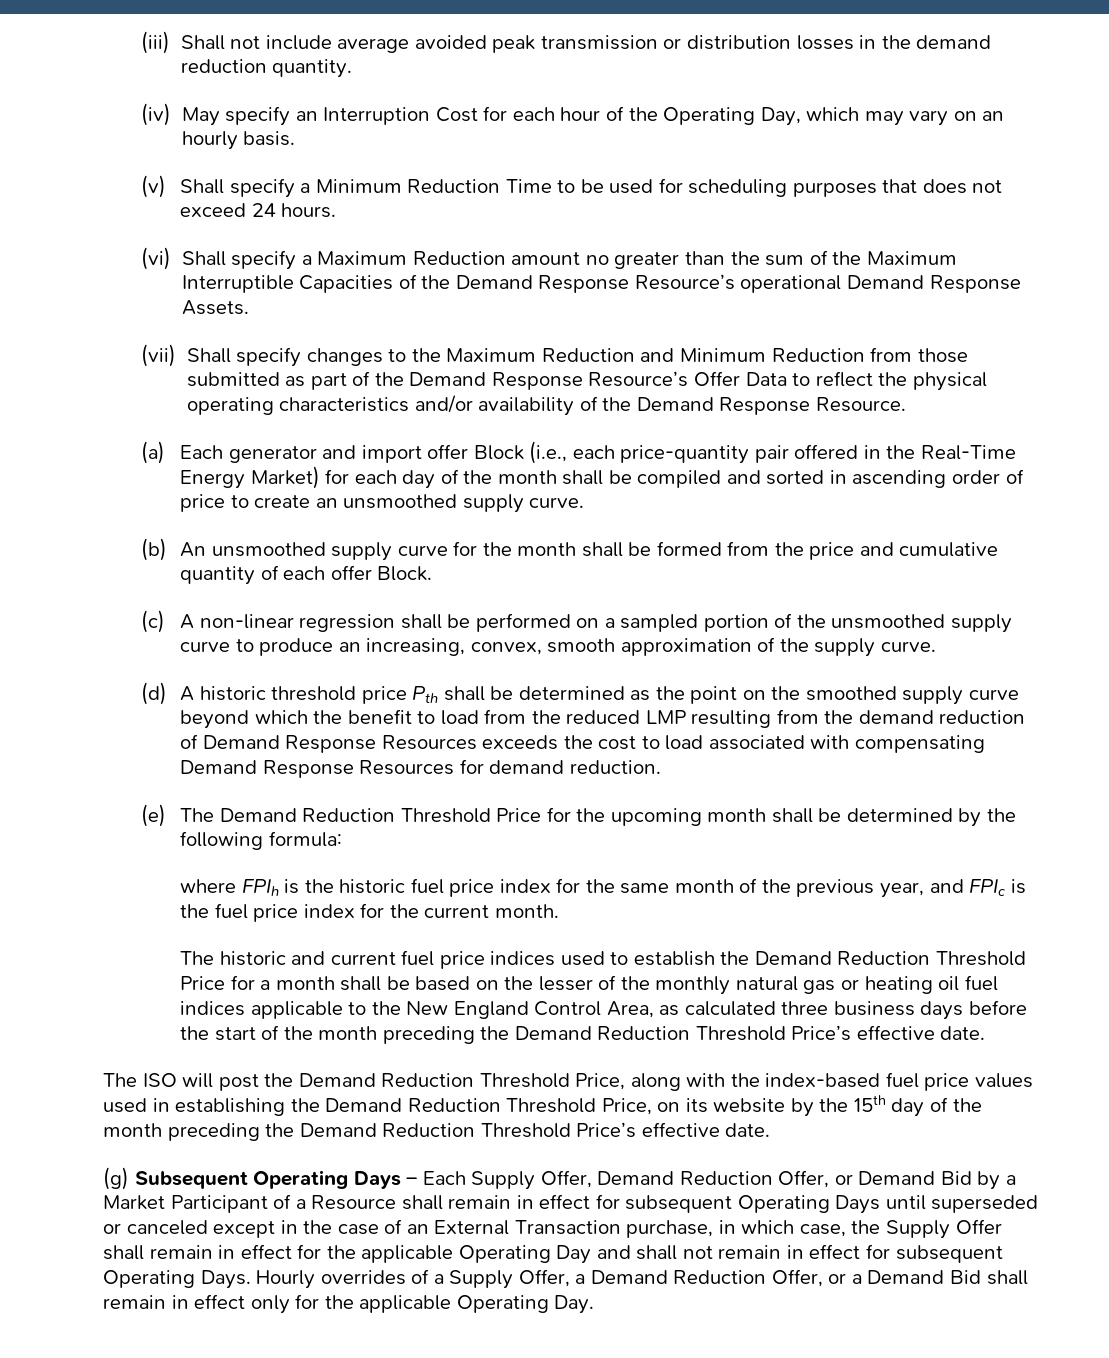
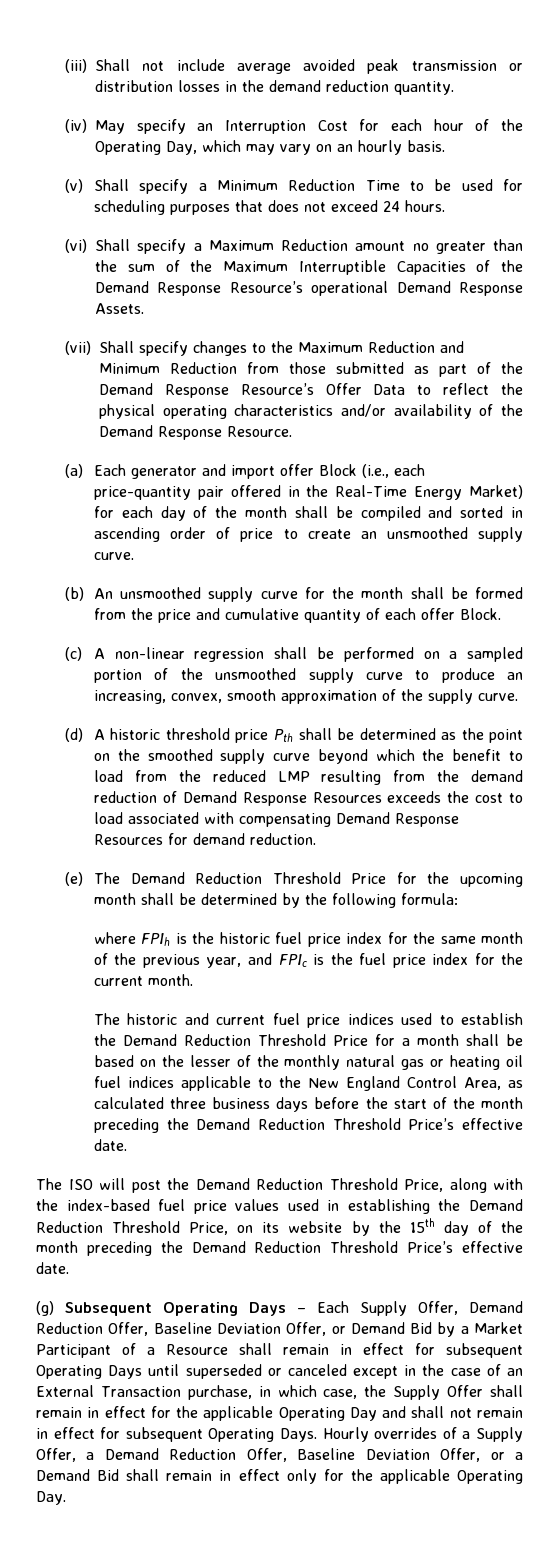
- (g) Subsequent Operating Days – Each Supply Offer, Demand Reduction Offer, or Demand Bid by a Market Participant of a Resource shall remain in effect for subsequent Operating Days until superseded or canceled except in the case of an External Transaction purchase, in which case, the Supply Offer shall remain in effect for the applicable Operating Day and shall not remain in effect for subsequent Operating Days.
+ (g) Subsequent Operating Days – Each Supply Offer, Demand Reduction Offer, Baseline Deviation Offer, or Demand Bid by a Market Participant of a Resource shall remain in effect for subsequent Operating Days until superseded or canceled except in the case of an External Transaction purchase, in which case, the Supply Offer shall remain in effect for the applicable Operating Day and shall not remain in effect for subsequent Operating Days.
- Hourly overrides of a Supply Offer, a Demand Reduction Offer, or a Demand Bid shall remain in effect only for the applicable Operating Day.
+ Hourly overrides of a Supply Offer, a Demand Reduction Offer, Baseline Deviation Offer, or a Demand Bid shall remain in effect only for the applicable Operating Day.

